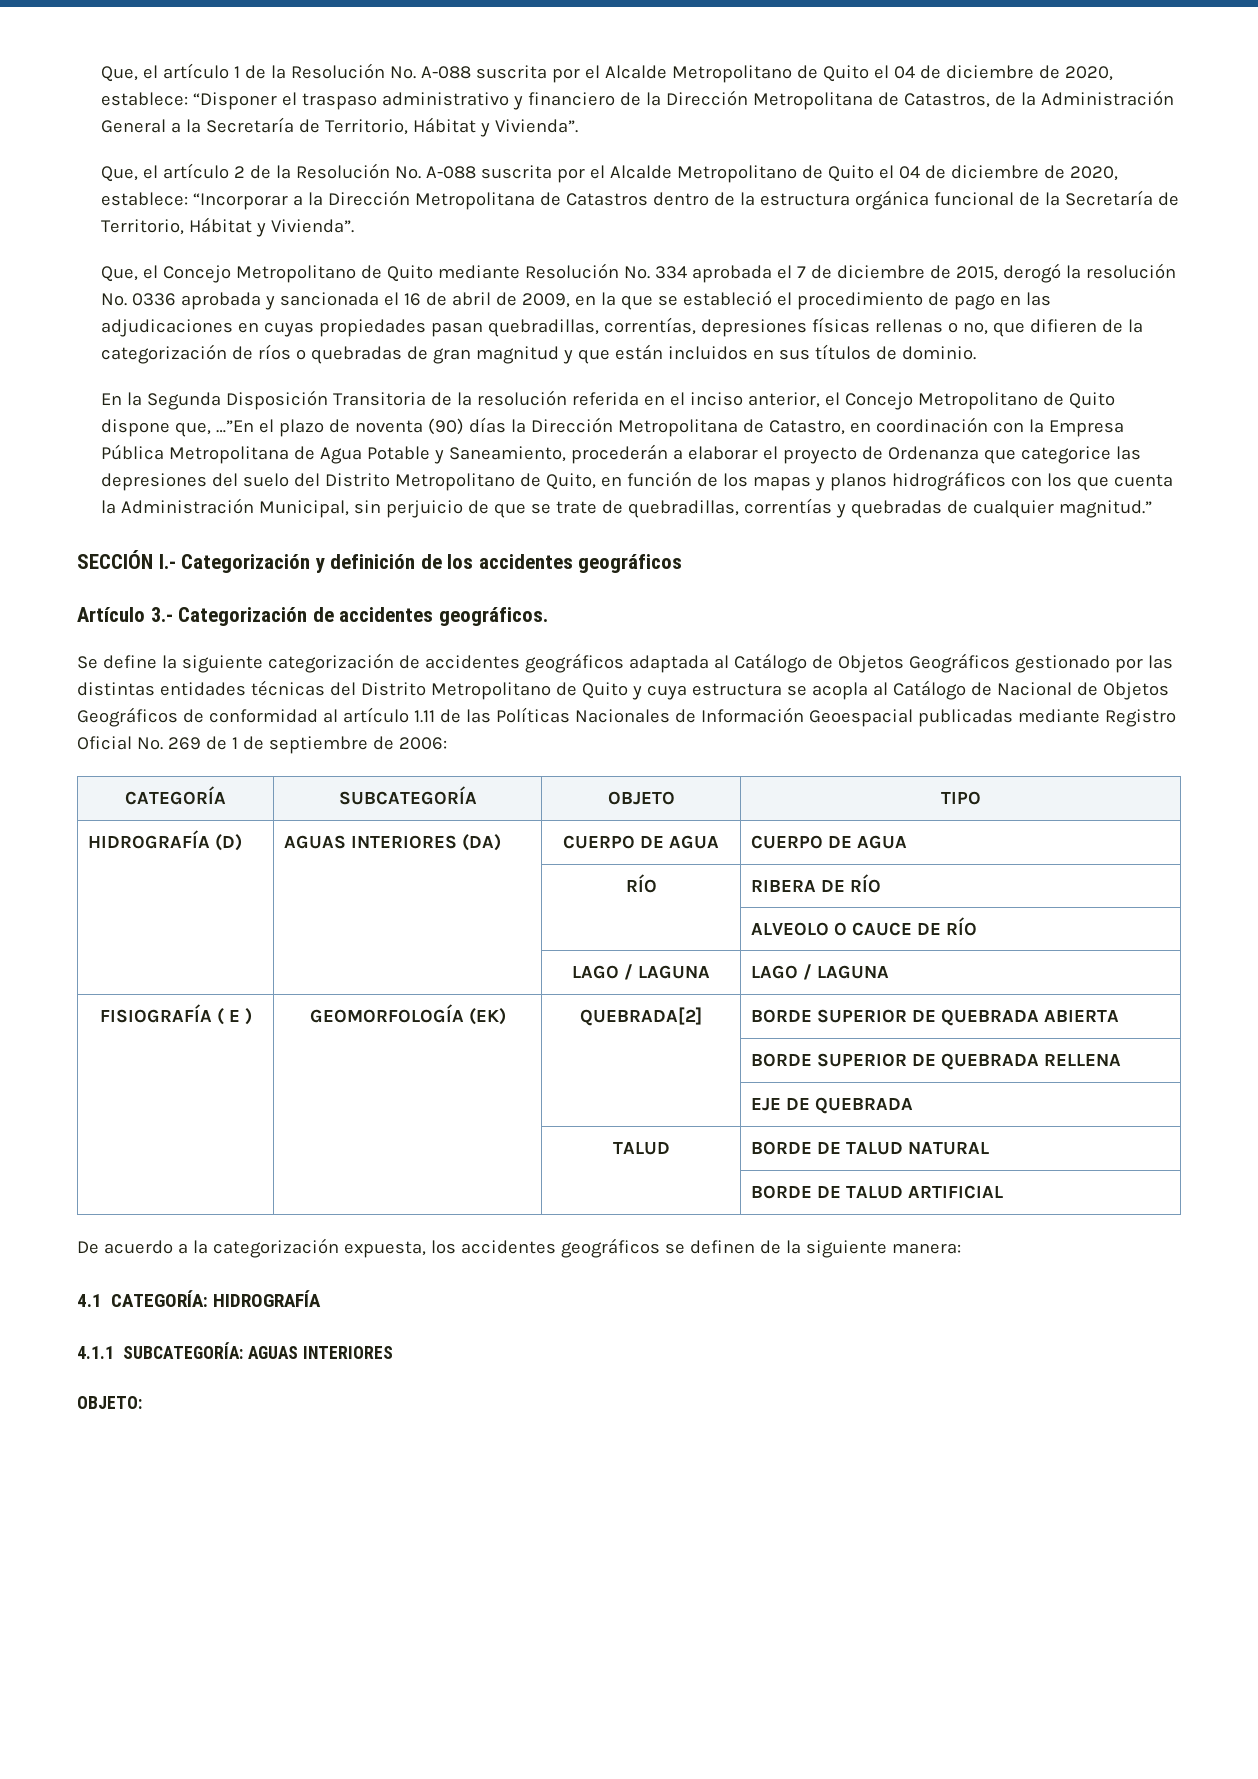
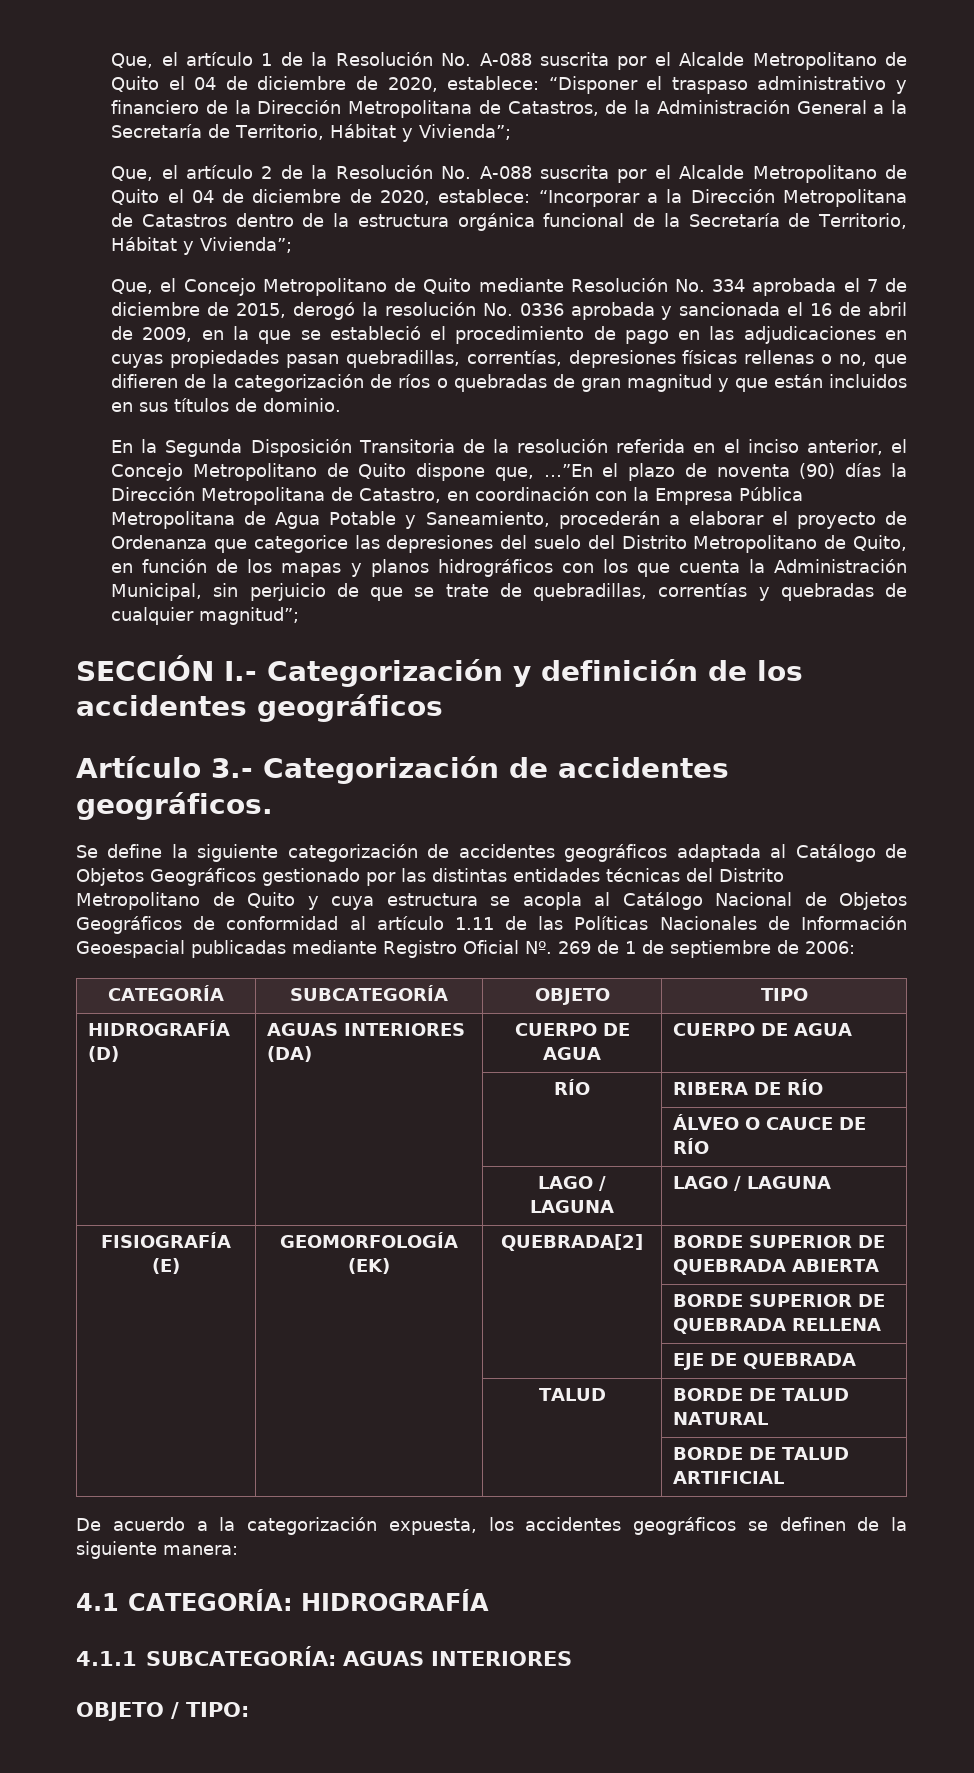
- Que, el artículo 1 de la Resolución No. A-088 suscrita por el Alcalde Metropolitano de Quito el 04 de diciembre de 2020, establece: “Disponer el traspaso administrativo y financiero de la Dirección Metropolitana de Catastros, de la Administración General a la Secretaría de Territorio, Hábitat y Vivienda”.
+ Que, el artículo 1 de la Resolución No. A-088 suscrita por el Alcalde Metropolitano de Quito el 04 de diciembre de 2020, establece: “Disponer el traspaso administrativo y financiero de la Dirección Metropolitana de Catastros, de la Administración General a la Secretaría de Territorio, Hábitat y Vivienda”;
- Que, el artículo 2 de la Resolución No. A-088 suscrita por el Alcalde Metropolitano de Quito el 04 de diciembre de 2020, establece: “Incorporar a la Dirección Metropolitana de Catastros dentro de la estructura orgánica funcional de la Secretaría de Territorio, Hábitat y Vivienda”.
+ Que, el artículo 2 de la Resolución No. A-088 suscrita por el Alcalde Metropolitano de Quito el 04 de diciembre de 2020, establece: “Incorporar a la Dirección Metropolitana de Catastros dentro de la estructura orgánica funcional de la Secretaría de Territorio, Hábitat y Vivienda”;
- En la Segunda Disposición Transitoria de la resolución referida en el inciso anterior, el Concejo Metropolitano de Quito dispone que, …”En el plazo de noventa (90) días la Dirección Metropolitana de Catastro, en coordinación con la Empresa Pública Metropolitana de Agua Potable y Saneamiento, procederán a elaborar el proyecto de Ordenanza que categorice las depresiones del suelo del Distrito Metropolitano de Quito, en función de los mapas y planos hidrográficos con los que cuenta la Administración Municipal, sin perjuicio de que se trate de quebradillas, correntías y quebradas de cualquier magnitud.”
+ En la Segunda Disposición Transitoria de la resolución referida en el inciso anterior, el Concejo Metropolitano de Quito dispone que, …”En el plazo de noventa (90) días la Dirección Metropolitana de Catastro, en coordinación con la Empresa Pública Metropolitana de Agua Potable y Saneamiento, procederán a elaborar el proyecto de Ordenanza que categorice las depresiones del suelo del Distrito Metropolitano de Quito, en función de los mapas y planos hidrográficos con los que cuenta la Administración Municipal, sin perjuicio de que se trate de quebradillas, correntías y quebradas de cualquier magnitud”;
- Se define la siguiente categorización de accidentes geográficos adaptada al Catálogo de Objetos Geográficos gestionado por las distintas entidades técnicas del Distrito Metropolitano de Quito y cuya estructura se acopla al Catálogo de Nacional de Objetos Geográficos de conformidad al artículo 1.11 de las Políticas Nacionales de Información Geoespacial publicadas mediante Registro Oficial Nº. 269 de 1 de septiembre de 2006:
+ Se define la siguiente categorización de accidentes geográficos adaptada al Catálogo de Objetos Geográficos gestionado por las distintas entidades técnicas del Distrito Metropolitano de Quito y cuya estructura se acopla al Catálogo Nacional de Objetos Geográficos de conformidad al artículo 1.11 de las Políticas Nacionales de Información Geoespacial publicadas mediante Registro Oficial Nº. 269 de 1 de septiembre de 2006:
- | | | ALVEOLO O CAUCE DE RÍO
+ | | | ÁLVEO O CAUCE DE RÍO
- FISIOGRAFÍA ( E ) | GEOMORFOLOGÍA (EK) | QUEBRADA[2] | BORDE SUPERIOR DE QUEBRADA ABIERTA
+ FISIOGRAFÍA (E) | GEOMORFOLOGÍA (EK) | QUEBRADA[2] | BORDE SUPERIOR DE QUEBRADA ABIERTA
- OBJETO:
+ OBJETO / TIPO:

